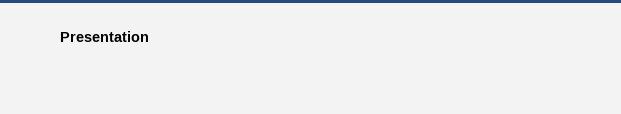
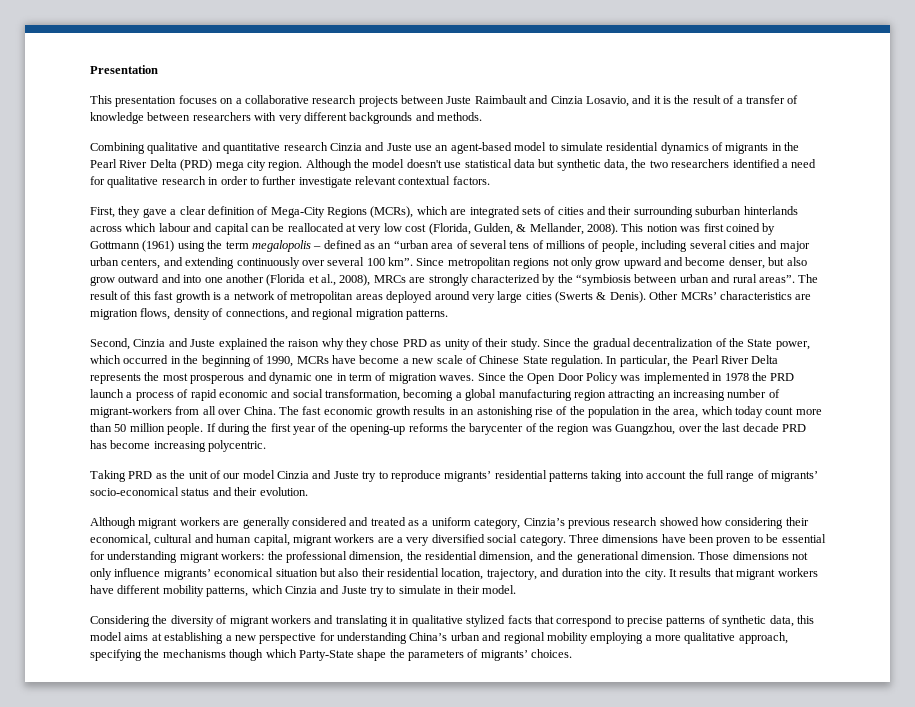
+ This presentation focuses on a collaborative research projects between Juste Raimbault and Cinzia Losavio, and it is the result of a transfer of knowledge between researchers with very different backgrounds and methods.
+ Combining qualitative and quantitative research Cinzia and Juste use an agent-based model to simulate residential dynamics of migrants in the Pearl River Delta (PRD) mega city region. Although the model doesn't use statistical data but synthetic data, the two researchers identified a need for qualitative research in order to further investigate relevant contextual factors.
+ First, they gave a clear definition of Mega-City Regions (MCRs), which are integrated sets of cities and their surrounding suburban hinterlands across which labour and capital can be reallocated at very low cost (Florida, Gulden, & Mellander, 2008). This notion was first coined by Gottmann (1961) using the term megalopolis – defined as an “urban area of several tens of millions of people, including several cities and major urban centers, and extending continuously over several 100 km”. Since metropolitan regions not only grow upward and become denser, but also grow outward and into one another (Florida et al., 2008), MRCs are strongly characterized by the “symbiosis between urban and rural areas”. The result of this fast growth is a network of metropolitan areas deployed around very large cities (Swerts & Denis). Other MCRs’ characteristics are migration flows, density of connections, and regional migration patterns.
+ Second, Cinzia and Juste explained the raison why they chose PRD as unity of their study. Since the gradual decentralization of the State power, which occurred in the beginning of 1990, MCRs have become a new scale of Chinese State regulation. In particular, the Pearl River Delta represents the most prosperous and dynamic one in term of migration waves. Since the Open Door Policy was implemented in 1978 the PRD launch a process of rapid economic and social transformation, becoming a global manufacturing region attracting an increasing number of migrant-workers from all over China. The fast economic growth results in an astonishing rise of the population in the area, which today count more than 50 million people. If during the first year of the opening-up reforms the barycenter of the region was Guangzhou, over the last decade PRD has become increasing polycentric.
+ Taking PRD as the unit of our model Cinzia and Juste try to reproduce migrants’ residential patterns taking into account the full range of migrants’ socio-economical status and their evolution.
+ Although migrant workers are generally considered and treated as a uniform category, Cinzia’s previous research showed how considering their economical, cultural and human capital, migrant workers are a very diversified social category. Three dimensions have been proven to be essential for understanding migrant workers: the professional dimension, the residential dimension, and the generational dimension. Those dimensions not only influence migrants’ economical situation but also their residential location, trajectory, and duration into the city. It results that migrant workers have different mobility patterns, which Cinzia and Juste try to simulate in their model.
+ Considering the diversity of migrant workers and translating it in qualitative stylized facts that correspond to precise patterns of synthetic data, this model aims at establishing a new perspective for understanding China’s urban and regional mobility employing a more qualitative approach, specifying the mechanisms though which Party-State shape the parameters of migrants’ choices.

